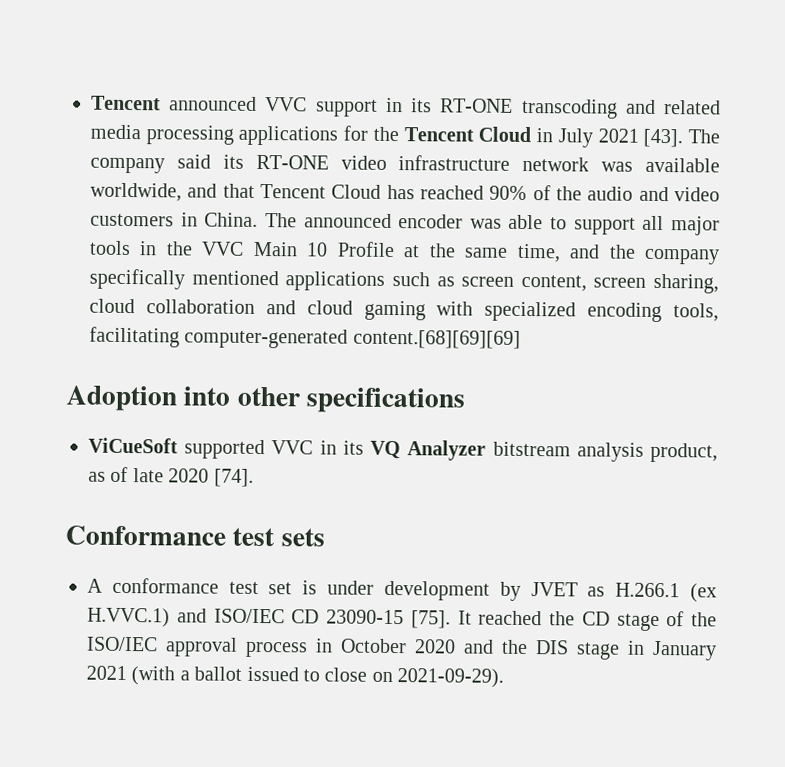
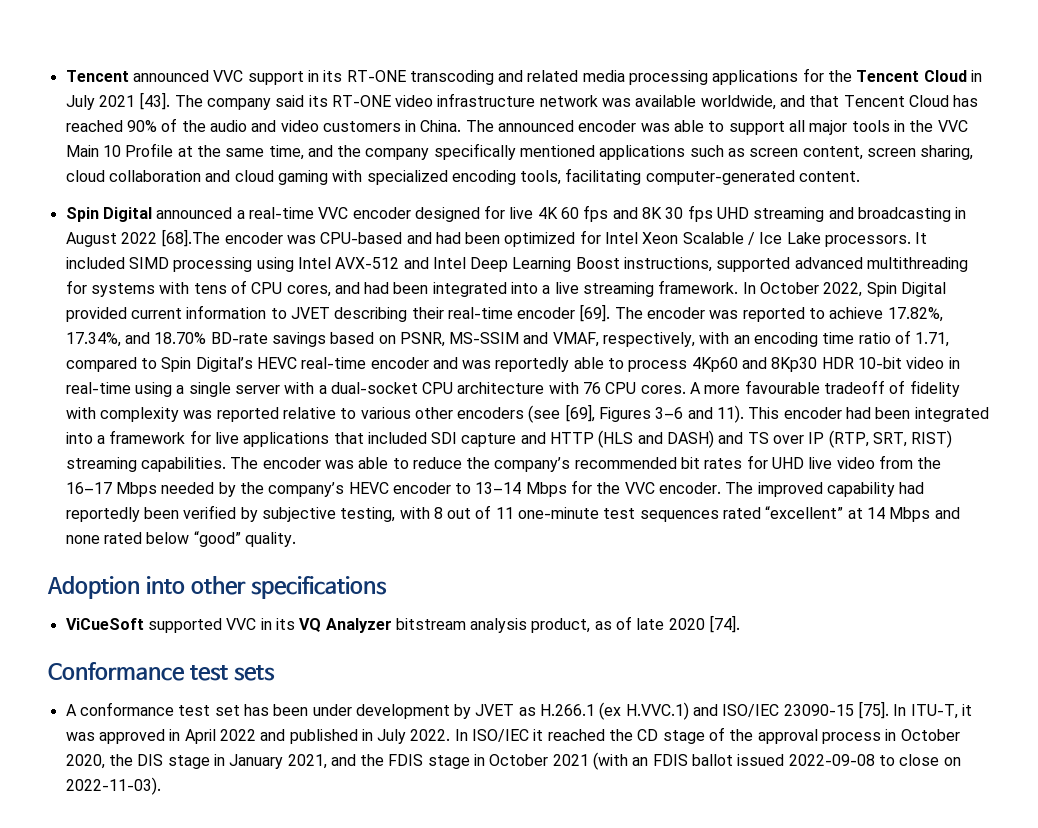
- The announced encoder was able to support all major tools in the VVC Main 10 Profile at the same time, and the company specifically mentioned applications such as screen content, screen sharing, cloud collaboration and cloud gaming with specialized encoding tools, facilitating computer-generated content.[68][69][69]
+ The announced encoder was able to support all major tools in the VVC Main 10 Profile at the same time, and the company specifically mentioned applications such as screen content, screen sharing, cloud collaboration and cloud gaming with specialized encoding tools, facilitating computer-generated content.
+ Spin Digital announced a real-time VVC encoder designed for live 4K 60 fps and 8K 30 fps UHD streaming and broadcasting in August 2022 [68].The encoder was CPU-based and had been optimized for Intel Xeon Scalable / Ice Lake processors. It included SIMD processing using Intel AVX-512 and Intel Deep Learning Boost instructions, supported advanced multithreading for systems with tens of CPU cores, and had been integrated into a live streaming framework. In October 2022, Spin Digital provided current information to JVET describing their real-time encoder [69]. The encoder was reported to achieve 17.82%, 17.34%, and 18.70% BD-rate savings based on PSNR, MS-SSIM and VMAF, respectively, with an encoding time ratio of 1.71, compared to Spin Digital’s HEVC real-time encoder and was reportedly able to process 4Kp60 and 8Kp30 HDR 10-bit video in real-time using a single server with a dual-socket CPU architecture with 76 CPU cores. A more favourable tradeoff of fidelity with complexity was reported relative to various other encoders (see [69], Figures 3–6 and 11). This encoder had been integrated into a framework for live applications that included SDI capture and HTTP (HLS and DASH) and TS over IP (RTP, SRT, RIST) streaming capabilities. The encoder was able to reduce the company’s recommended bit rates for UHD live video from the 16–17 Mbps needed by the company’s HEVC encoder to 13–14 Mbps for the VVC encoder. The improved capability had reportedly been verified by subjective testing, with 8 out of 11 one-minute test sequences rated “excellent” at 14 Mbps and none rated below “good” quality.
- A conformance test set is under development by JVET as H.266.1 (ex H.VVC.1) and ISO/IEC CD 23090-15 [75].
+ A conformance test set has been under development by JVET as H.266.1 (ex H.VVC.1) and ISO/IEC 23090-15 [75].
- It reached the CD stage of the ISO/IEC approval process in October 2020 and the DIS stage in January 2021 (with a ballot issued to close on 2021-09-29).
+ In ITU-T, it was approved in April 2022 and published in July 2022. In ISO/IEC it reached the CD stage of the approval process in October 2020, the DIS stage in January 2021, and the FDIS stage in October 2021 (with an FDIS ballot issued 2022-09-08 to close on 2022-11-03).

